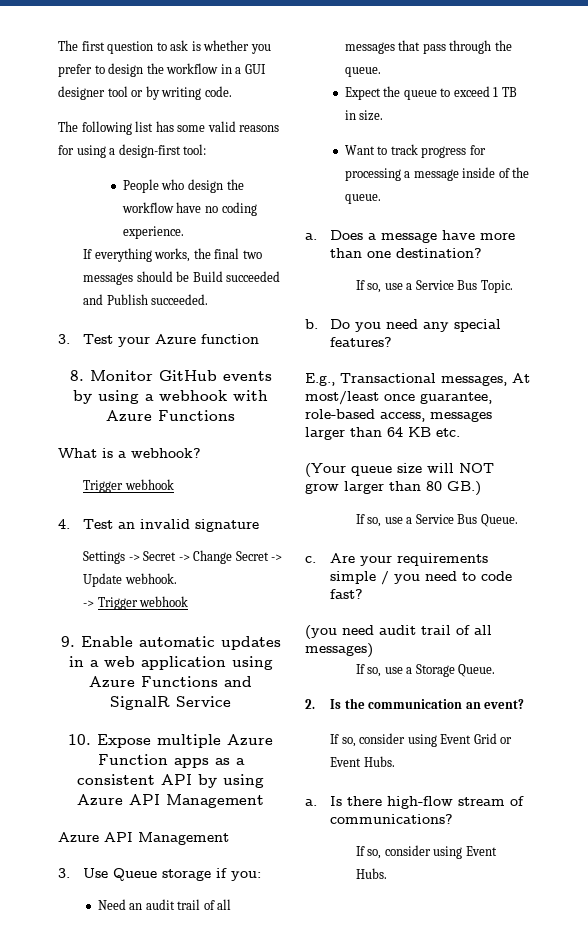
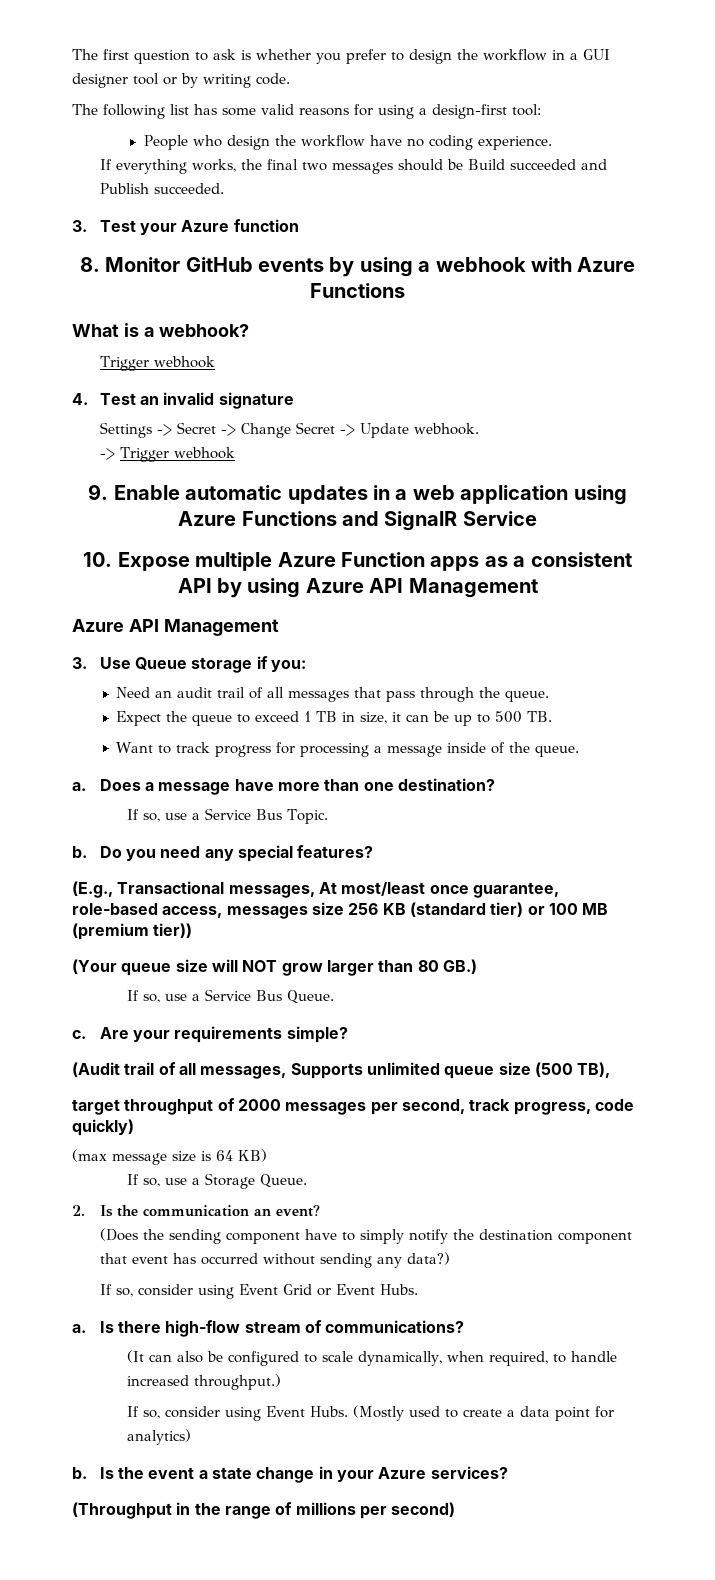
- Expect the queue to exceed 1 TB in size.
+ Expect the queue to exceed 1 TB in size, it can be up to 500 TB.
- E.g., Transactional messages, At most/least once guarantee, role-based access, messages larger than 64 KB etc.
+ (E.g., Transactional messages, At most/least once guarantee, role-based access, messages size 256 KB (standard tier) or 100 MB (premium tier))
- Are your requirements simple / you need to code fast?
- (you need audit trail of all messages)
+ Are your requirements simple?
+ (Audit trail of all messages, Supports unlimited queue size (500 TB),
+ target throughput of 2000 messages per second, track progress, code quickly)
+ (max message size is 64 KB)
+ (Does the sending component have to simply notify the destination component that event has occurred without sending any data?)
+ (It can also be configured to scale dynamically, when required, to handle increased throughput.)
+ (Mostly used to create a data point for analytics)
+ b. Is the event a state change in your Azure services?
+ (Throughput in the range of millions per second)

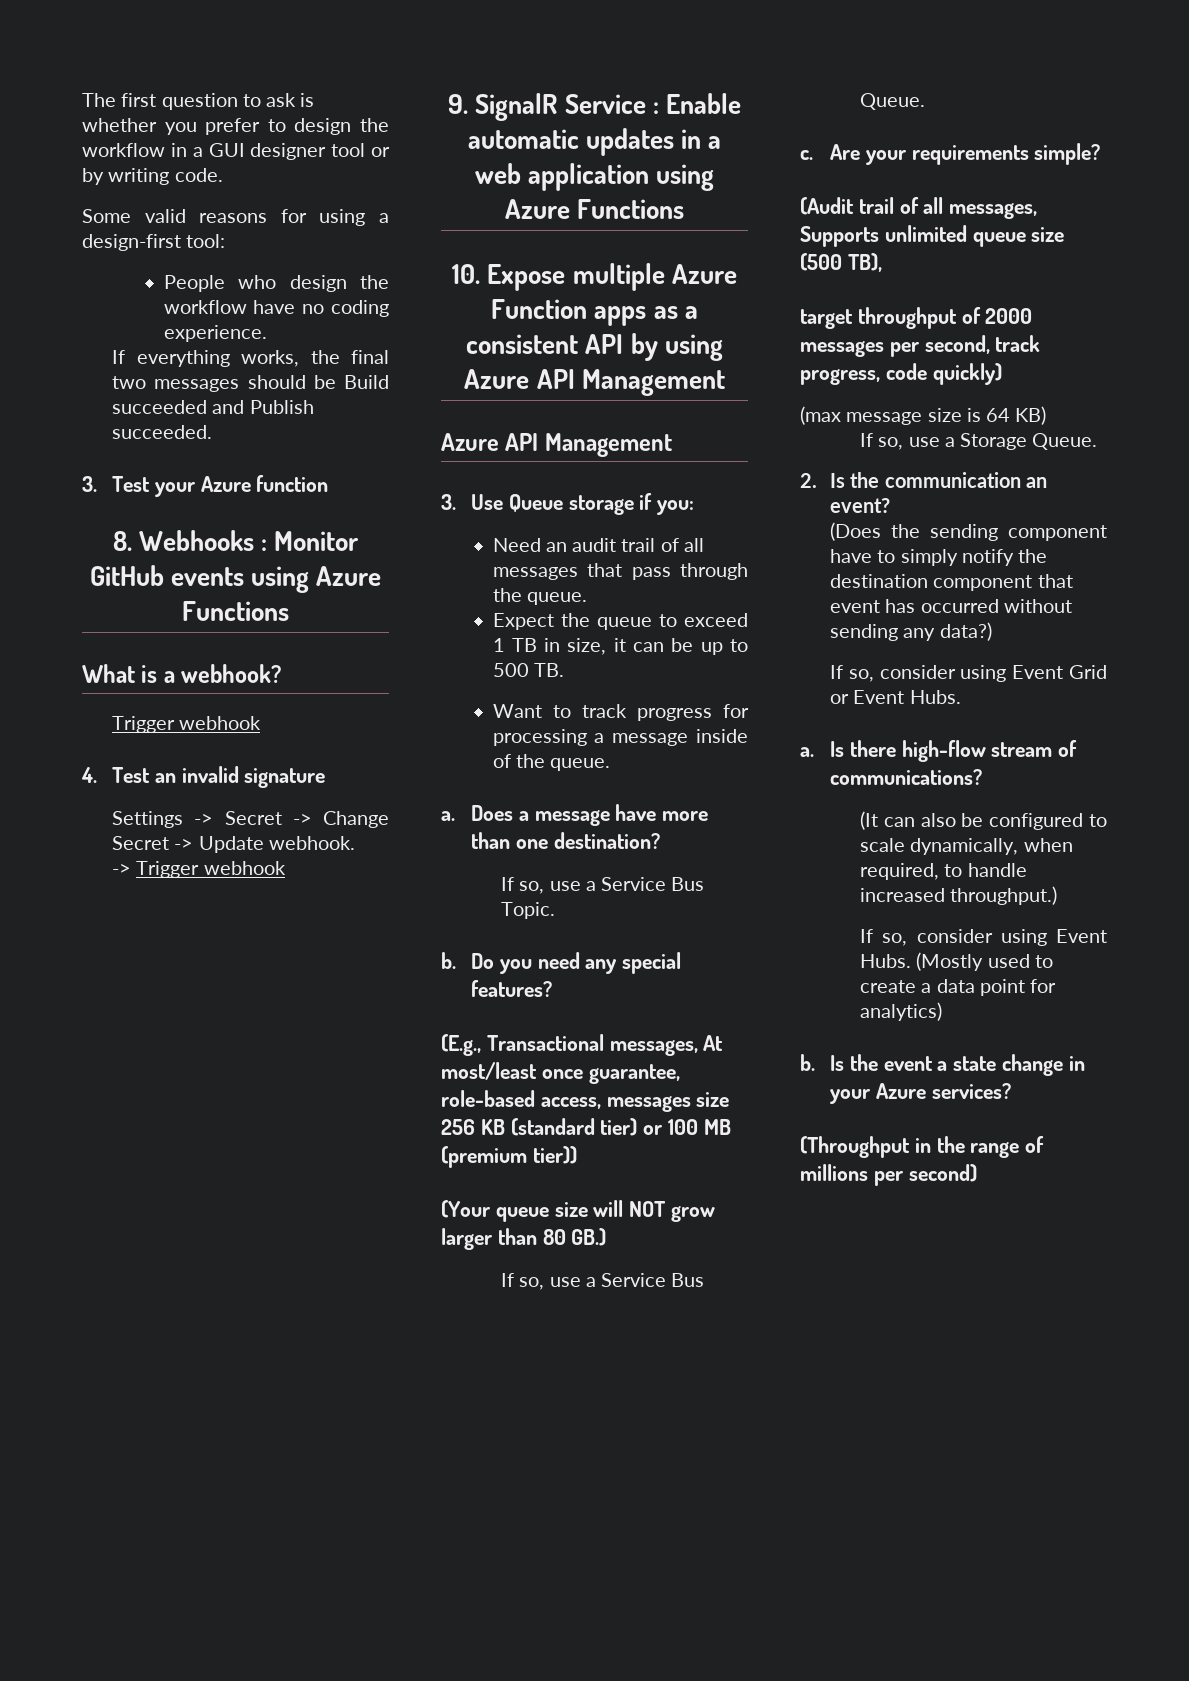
- The following list has some valid reasons for using a design-first tool:
+ Some valid reasons for using a design-first tool:
- 8. Monitor GitHub events by using a webhook with Azure Functions
+ 8. Webhooks : Monitor GitHub events using Azure Functions
- 9. Enable automatic updates in a web application using Azure Functions and SignalR Service
+ 9. SignalR Service : Enable automatic updates in a web application using Azure Functions

